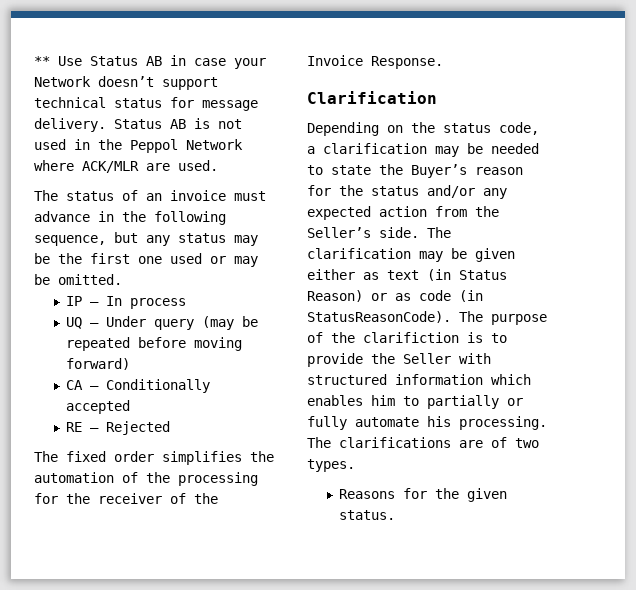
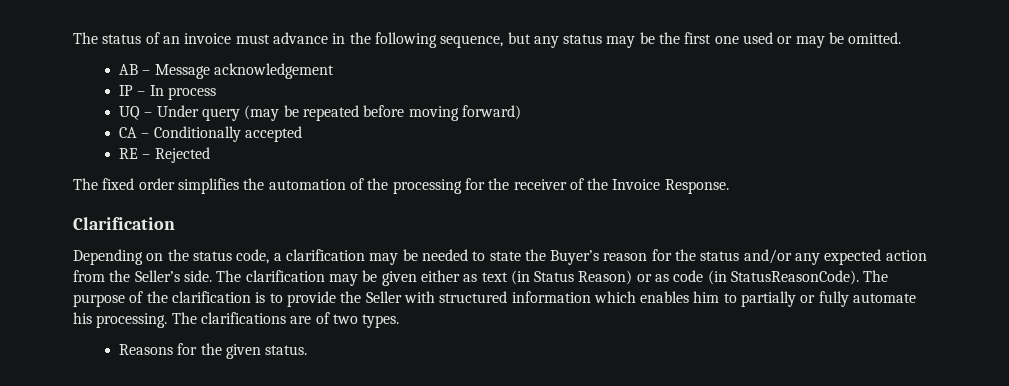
- ** Use Status AB in case your Network doesn’t support technical status for message delivery. Status AB is not used in the Peppol Network where ACK/MLR are used.
+ AB – Message acknowledgement
- The purpose of the clarifiction is to provide the Seller with structured information which enables him to partially or fully automate his processing.
+ The purpose of the clarification is to provide the Seller with structured information which enables him to partially or fully automate his processing.

